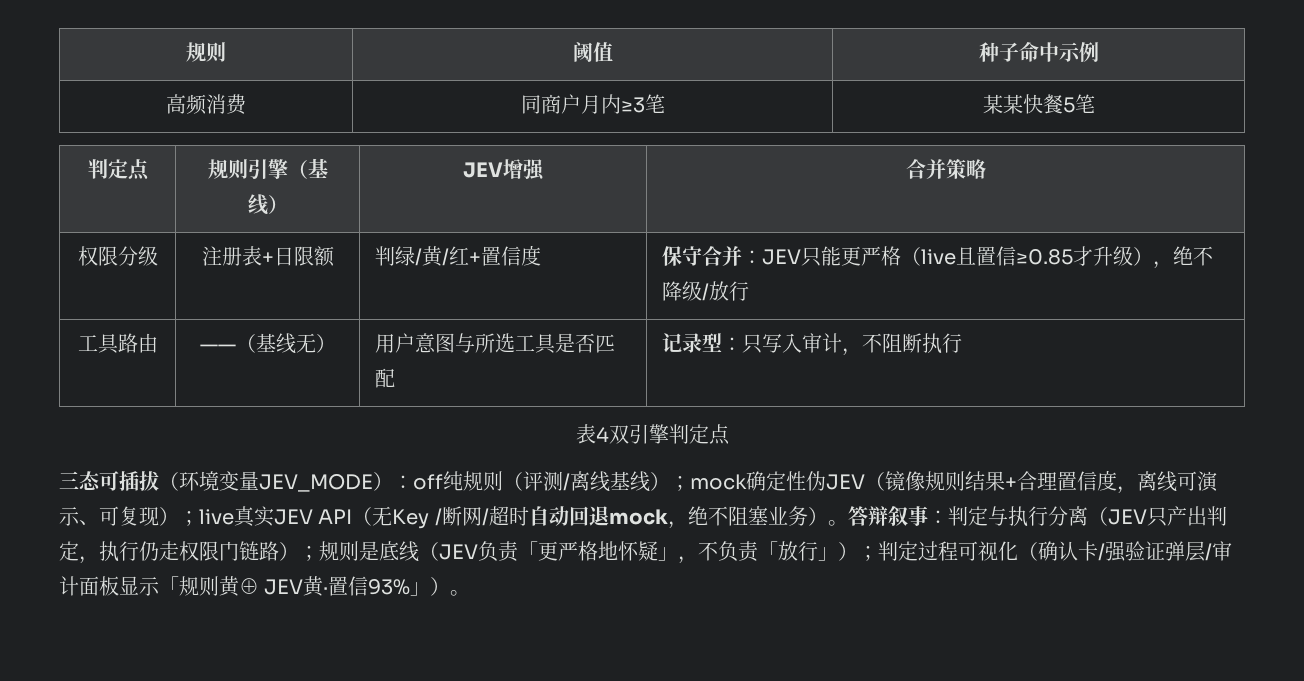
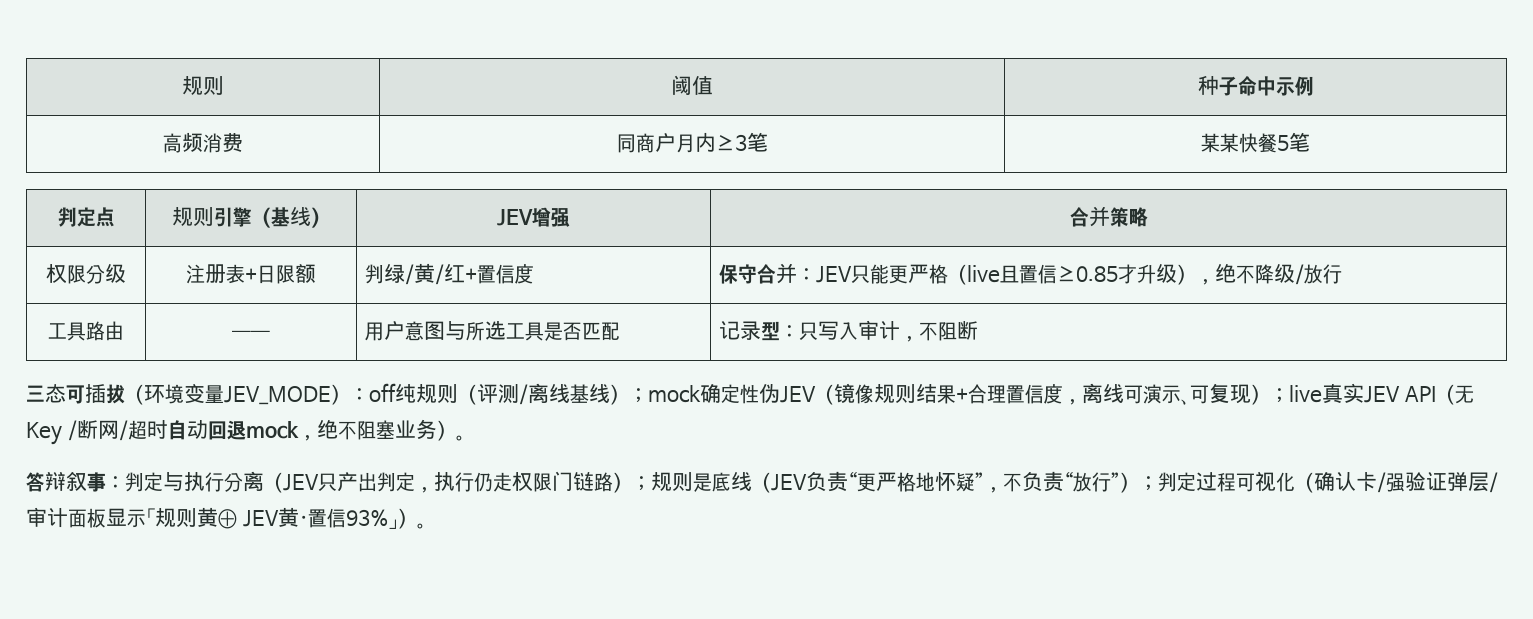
- 工具路由 | ——（基线无） | 用户意图与所选工具是否匹配 | 记录型：只写入审计，不阻断执行
- 表4双引擎判定点
+ 工具路由 | —— | 用户意图与所选工具是否匹配 | 记录型：只写入审计，不阻断
- live真实JEV API（无Key /断网/超时自动回退mock，绝不阻塞业务）。答辩叙事：
+ live真实JEV API（无Key /断网/超时自动回退mock，绝不阻塞业务）。
+ 答辩叙事：
- 规则是底线（JEV负责「更严格地怀疑」，不负责「放行」）；
+ 规则是底线（JEV负责“更严格地怀疑”，不负责“放行”）；

